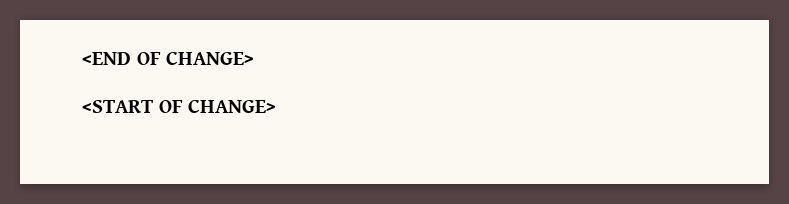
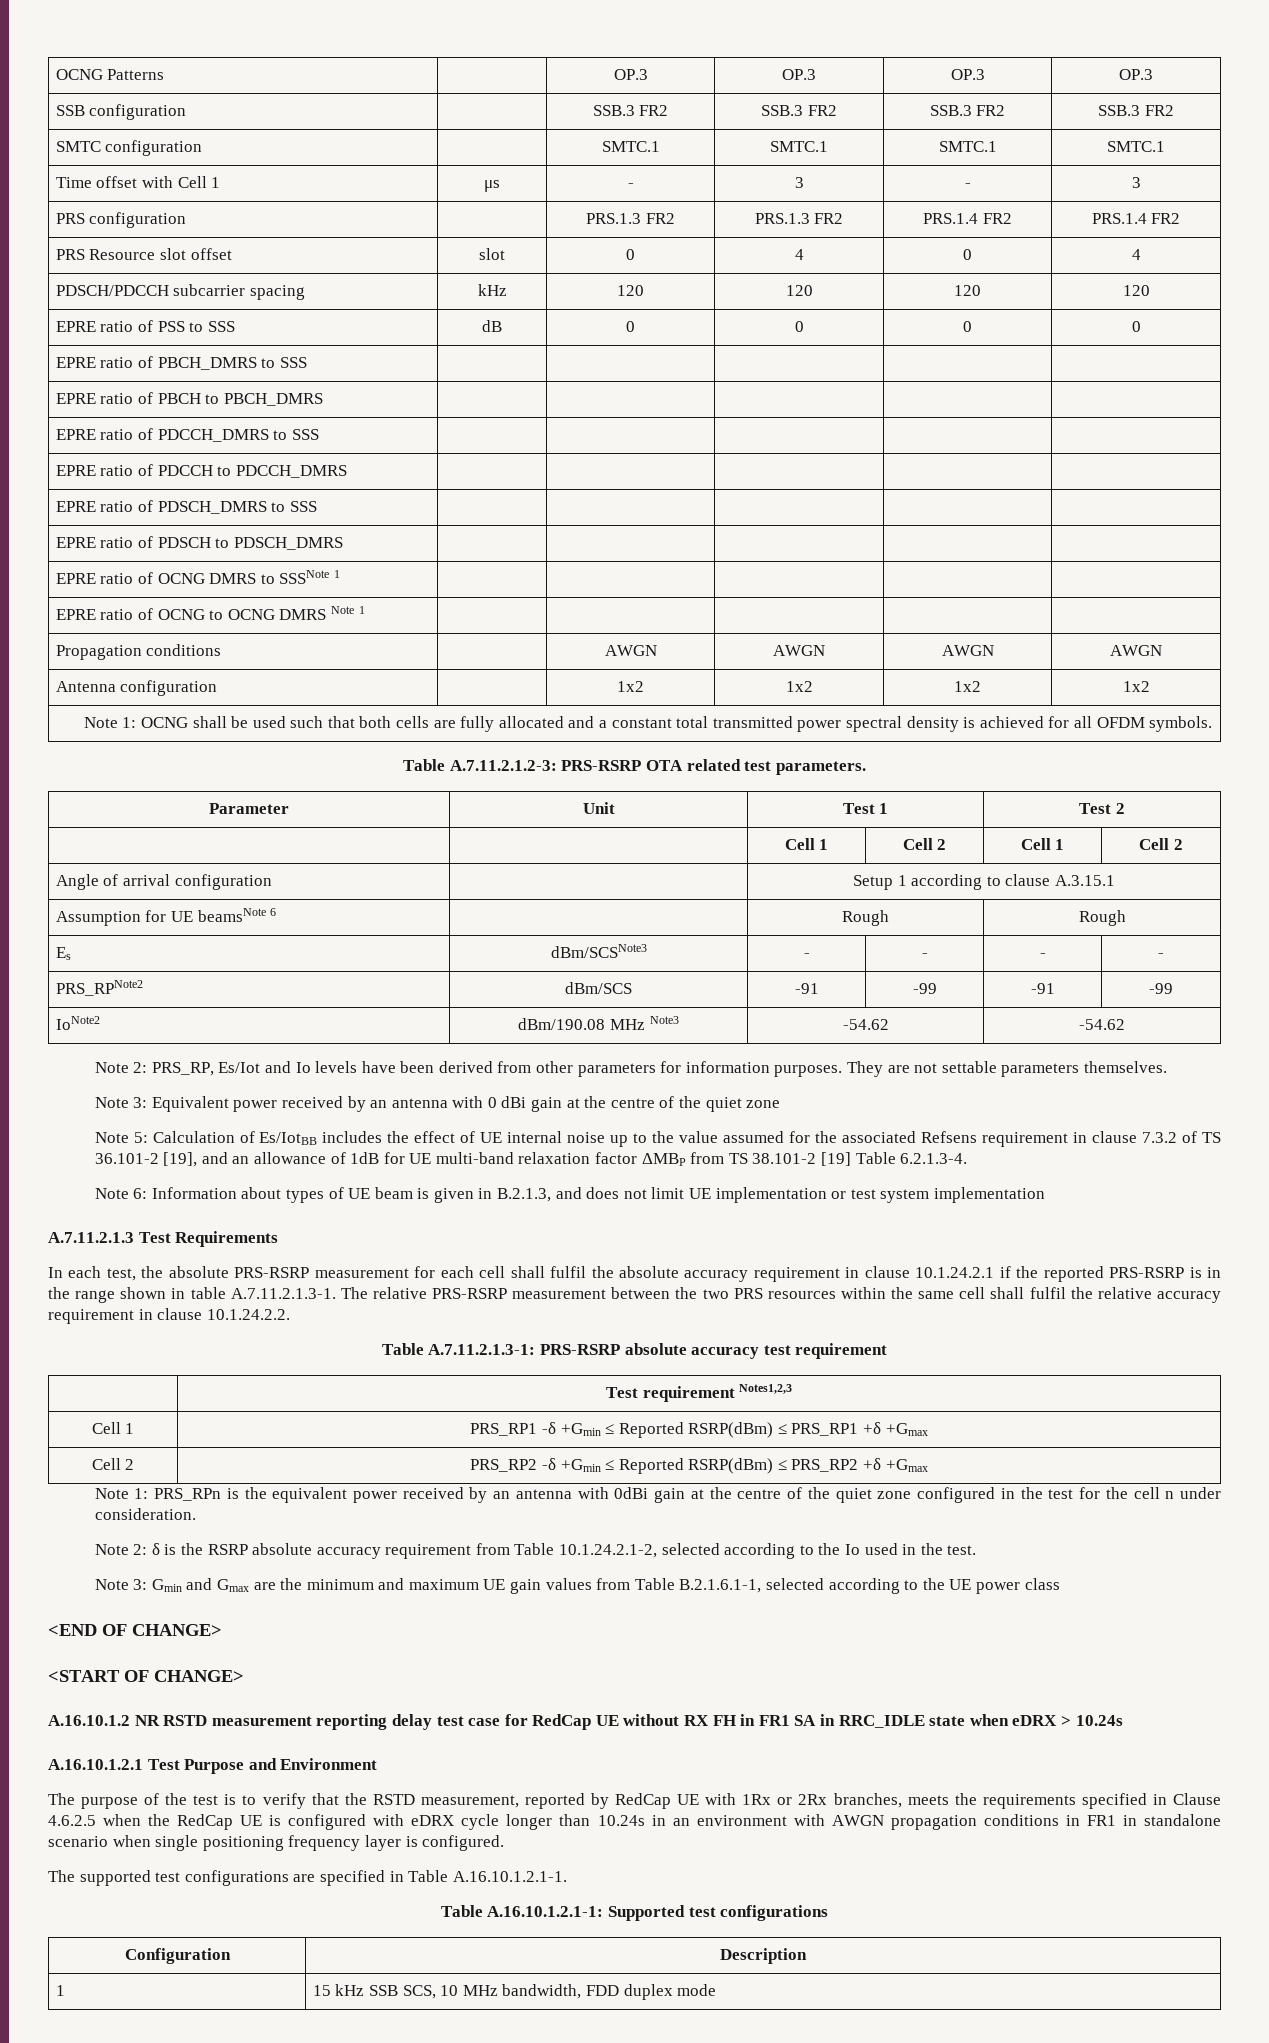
+ OCNG Patterns | | OP.3 | OP.3 | OP.3 | OP.3
+ SSB configuration | | SSB.3 FR2 | SSB.3 FR2 | SSB.3 FR2 | SSB.3 FR2
+ SMTC configuration | | SMTC.1 | SMTC.1 | SMTC.1 | SMTC.1
+ Time offset with Cell 1 | μs | - | 3 | - | 3
+ PRS configuration | | PRS.1.3 FR2 | PRS.1.3 FR2 | PRS.1.4 FR2 | PRS.1.4 FR2
+ PRS Resource slot offset | slot | 0 | 4 | 0 | 4
+ PDSCH/PDCCH subcarrier spacing | kHz | 120 | 120 | 120 | 120
+ EPRE ratio of PSS to SSS | dB | 0 | 0 | 0 | 0
+ EPRE ratio of PBCH_DMRS to SSS | | | | |
+ EPRE ratio of PBCH to PBCH_DMRS | | | | |
+ EPRE ratio of PDCCH_DMRS to SSS | | | | |
+ EPRE ratio of PDCCH to PDCCH_DMRS | | | | |
+ EPRE ratio of PDSCH_DMRS to SSS | | | | |
+ EPRE ratio of PDSCH to PDSCH_DMRS | | | | |
+ EPRE ratio of OCNG DMRS to SSSNote 1 | | | | |
+ EPRE ratio of OCNG to OCNG DMRS Note 1 | | | | |
+ Propagation conditions | | AWGN | AWGN | AWGN | AWGN
+ Antenna configuration | | 1x2 | 1x2 | 1x2 | 1x2
+ Note 1: OCNG shall be used such that both cells are fully allocated and a constant total transmitted power spectral density is achieved for all OFDM symbols.
+ Table A.7.11.2.1.2-3: PRS-RSRP OTA related test parameters.
+ Parameter | Unit | Test 1 | Test 2
+ | | Cell 1 | Cell 2 | Cell 1 | Cell 2
+ Angle of arrival configuration | | Setup 1 according to clause A.3.15.1
+ Assumption for UE beamsNote 6 | | Rough | Rough
+ Es | dBm/SCSNote3 | - | - | - | -
+ PRS_RPNote2 | dBm/SCS | -91 | -99 | -91 | -99
+ IoNote2 | dBm/190.08 MHz Note3 | -54.62 | -54.62
+ Note 2: PRS_RP, Es/Iot and Io levels have been derived from other parameters for information purposes. They are not settable parameters themselves.
+ Note 3: Equivalent power received by an antenna with 0 dBi gain at the centre of the quiet zone
+ Note 5: Calculation of Es/IotBB includes the effect of UE internal noise up to the value assumed for the associated Refsens requirement in clause 7.3.2 of TS 36.101-2 [19], and an allowance of 1dB for UE multi-band relaxation factor ΔMBP from TS 38.101-2 [19] Table 6.2.1.3-4.
+ Note 6: Information about types of UE beam is given in B.2.1.3, and does not limit UE implementation or test system implementation
+ A.7.11.2.1.3 Test Requirements
+ In each test, the absolute PRS-RSRP measurement for each cell shall fulfil the absolute accuracy requirement in clause 10.1.24.2.1 if the reported PRS-RSRP is in the range shown in table A.7.11.2.1.3-1. The relative PRS-RSRP measurement between the two PRS resources within the same cell shall fulfil the relative accuracy requirement in clause 10.1.24.2.2.
+ Table A.7.11.2.1.3-1: PRS-RSRP absolute accuracy test requirement
+ | Test requirement Notes1,2,3
+ Cell 1 | PRS_RP1 -δ +Gmin ≤ Reported RSRP(dBm) ≤ PRS_RP1 +δ +Gmax
+ Cell 2 | PRS_RP2 -δ +Gmin ≤ Reported RSRP(dBm) ≤ PRS_RP2 +δ +Gmax
+ Note 1: PRS_RPn is the equivalent power received by an antenna with 0dBi gain at the centre of the quiet zone configured in the test for the cell n under consideration.
+ Note 2: δ is the RSRP absolute accuracy requirement from Table 10.1.24.2.1-2, selected according to the Io used in the test.
+ Note 3: Gmin and Gmax are the minimum and maximum UE gain values from Table B.2.1.6.1-1, selected according to the UE power class
+ A.16.10.1.2 NR RSTD measurement reporting delay test case for RedCap UE without RX FH in FR1 SA in RRC_IDLE state when eDRX > 10.24s
+ A.16.10.1.2.1 Test Purpose and Environment
+ The purpose of the test is to verify that the RSTD measurement, reported by RedCap UE with 1Rx or 2Rx branches, meets the requirements specified in Clause 4.6.2.5 when the RedCap UE is configured with eDRX cycle longer than 10.24s in an environment with AWGN propagation conditions in FR1 in standalone scenario when single positioning frequency layer is configured.
+ The supported test configurations are specified in Table A.16.10.1.2.1-1.
+ Table A.16.10.1.2.1-1: Supported test configurations
+ Configuration | Description
+ 1 | 15 kHz SSB SCS, 10 MHz bandwidth, FDD duplex mode

